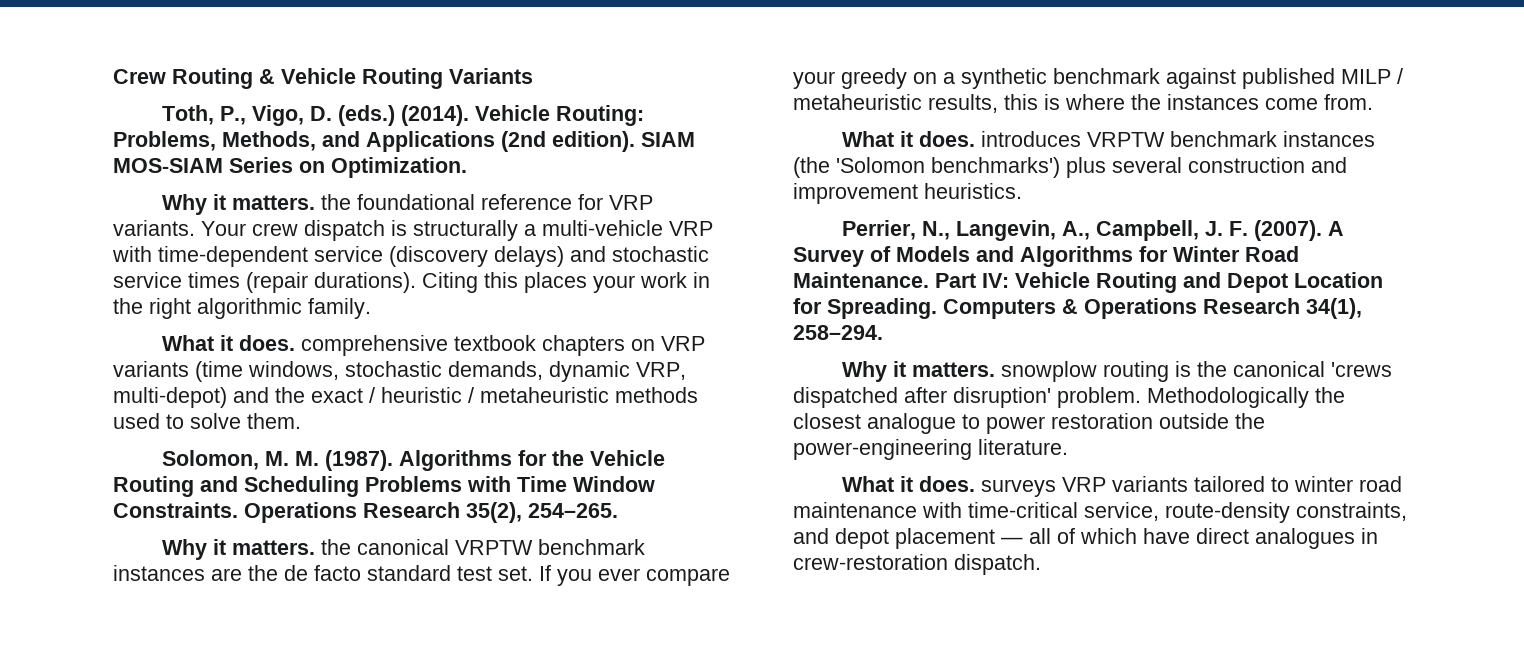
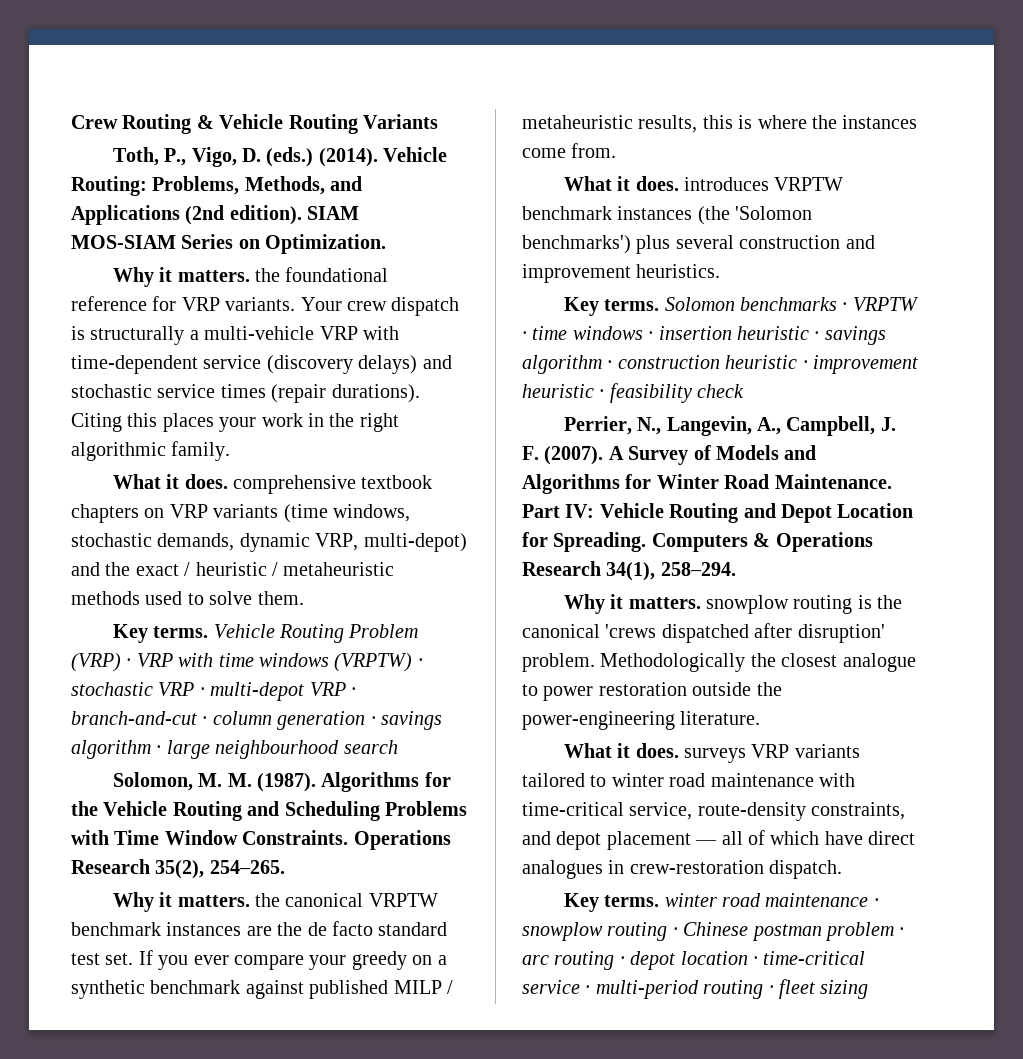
+ Key terms. Vehicle Routing Problem (VRP) · VRP with time windows (VRPTW) · stochastic VRP · multi-depot VRP · branch-and-cut · column generation · savings algorithm · large neighbourhood search
+ Key terms. Solomon benchmarks · VRPTW · time windows · insertion heuristic · savings algorithm · construction heuristic · improvement heuristic · feasibility check
+ Key terms. winter road maintenance · snowplow routing · Chinese postman problem · arc routing · depot location · time-critical service · multi-period routing · fleet sizing

